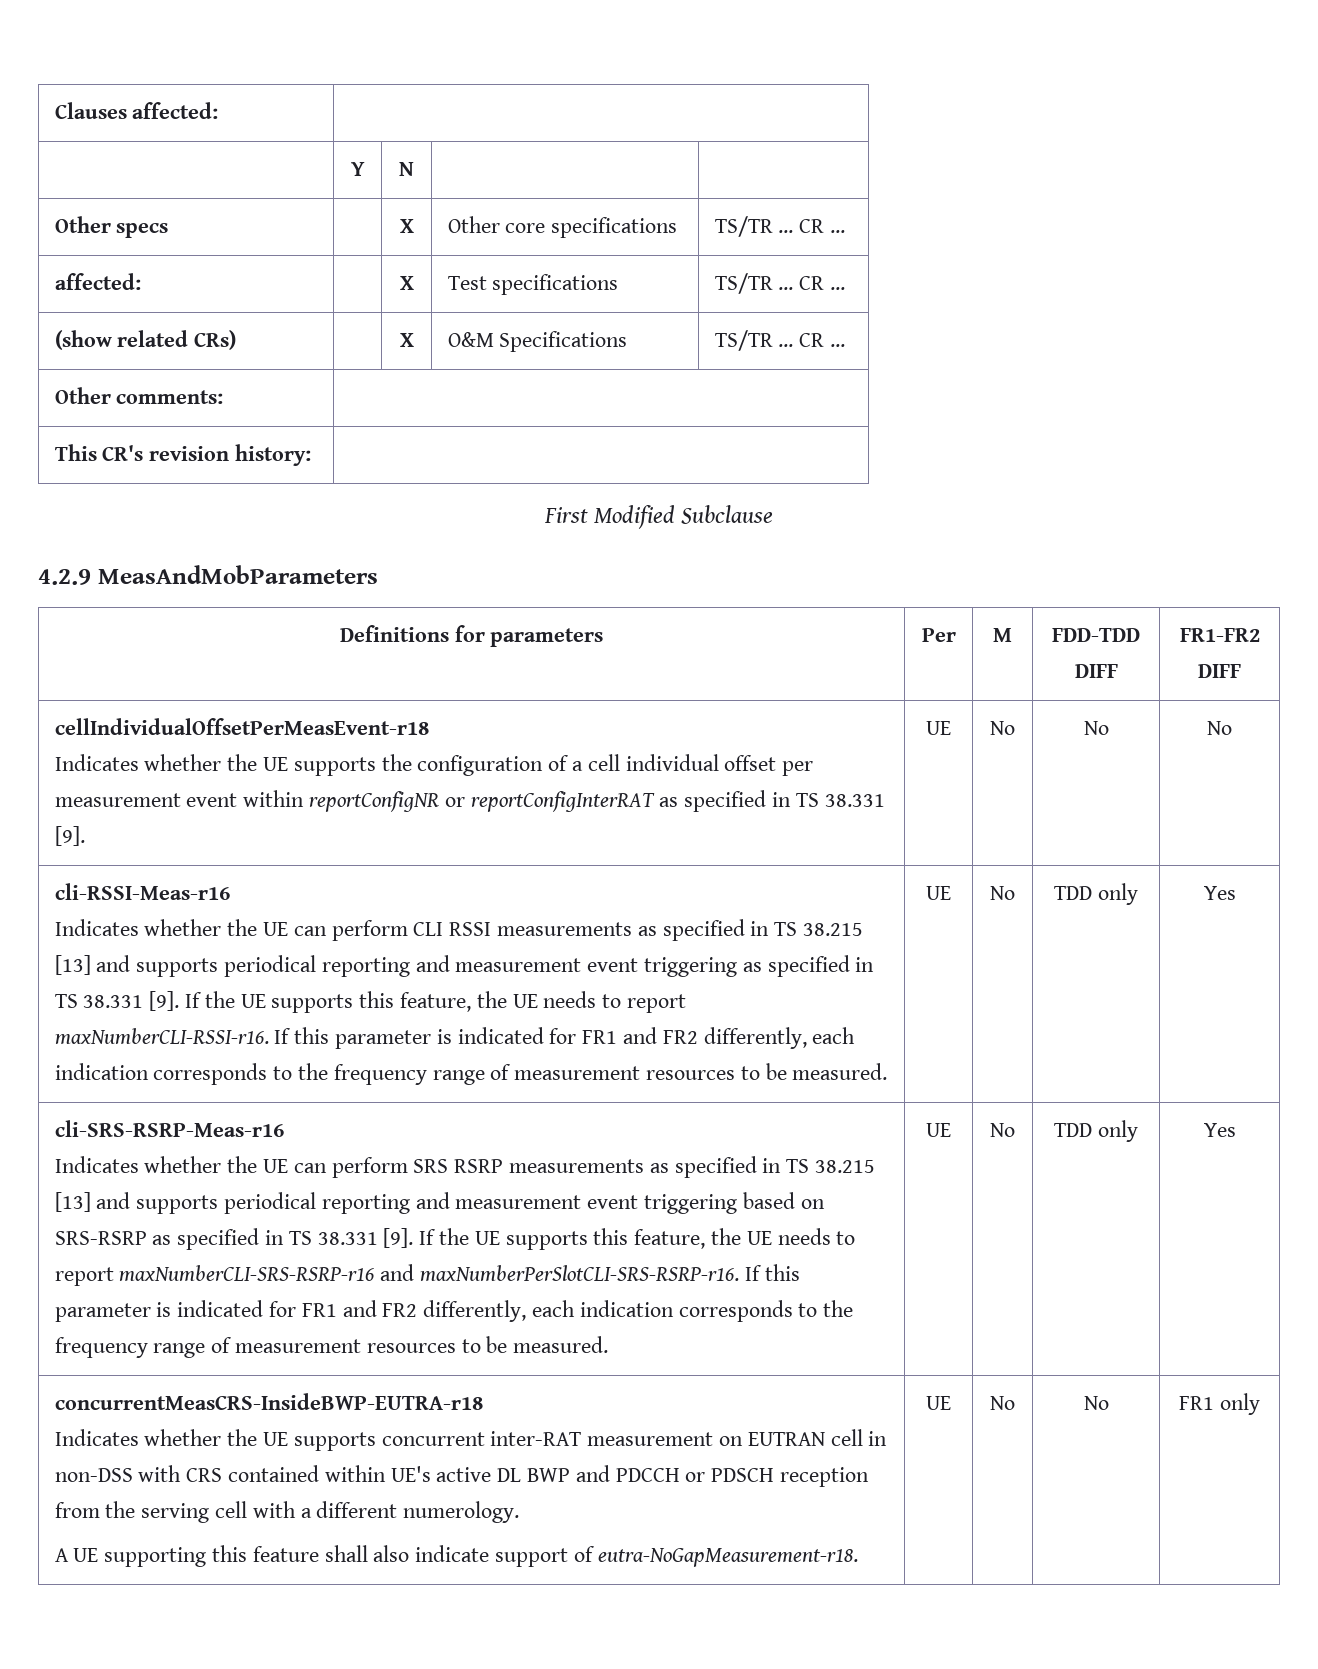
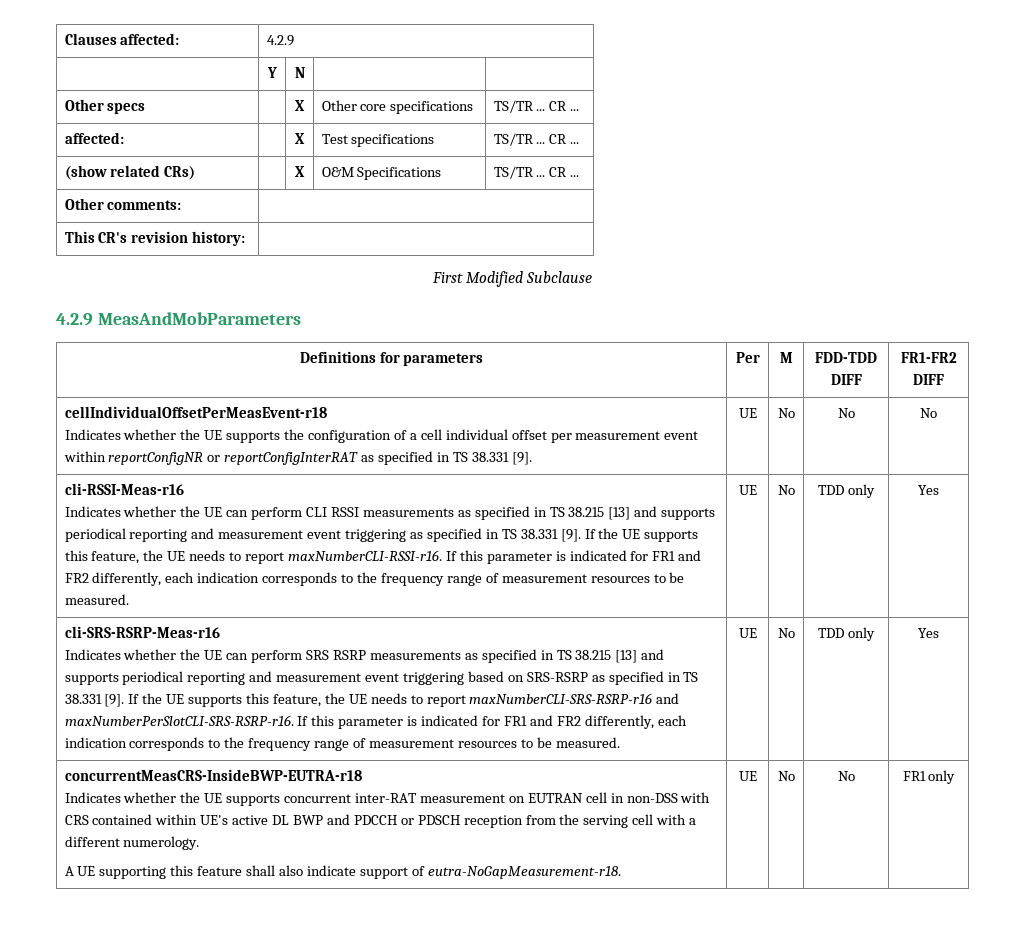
- Clauses affected: |
+ Clauses affected: | 4.2.9

